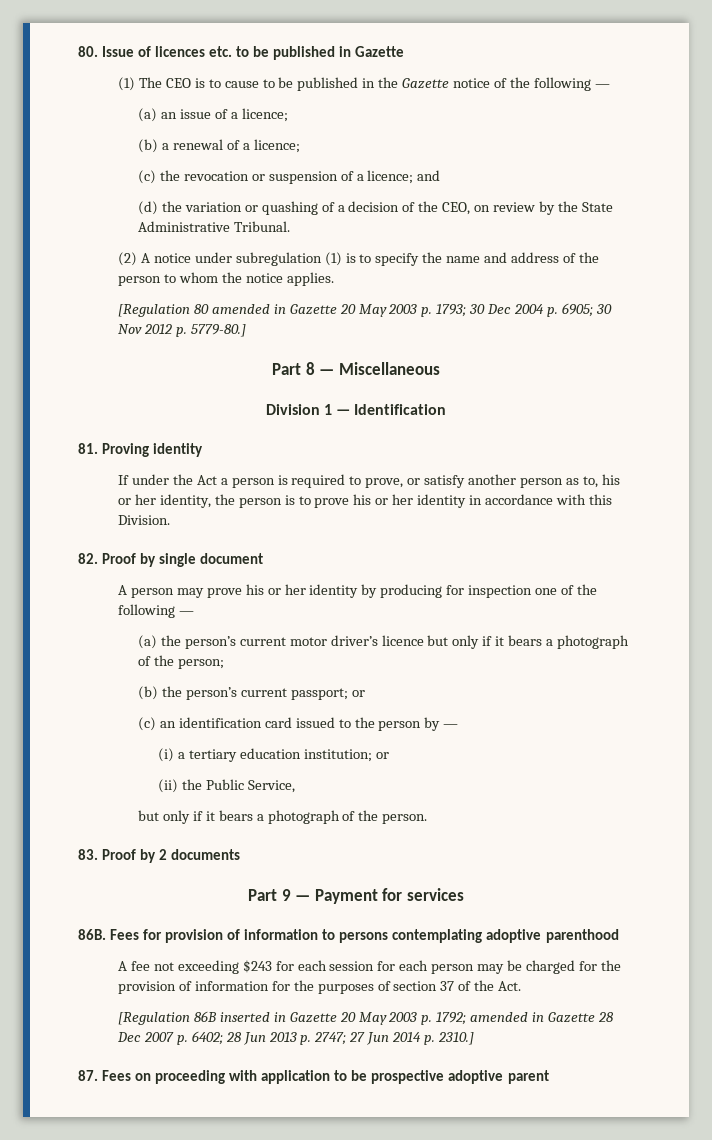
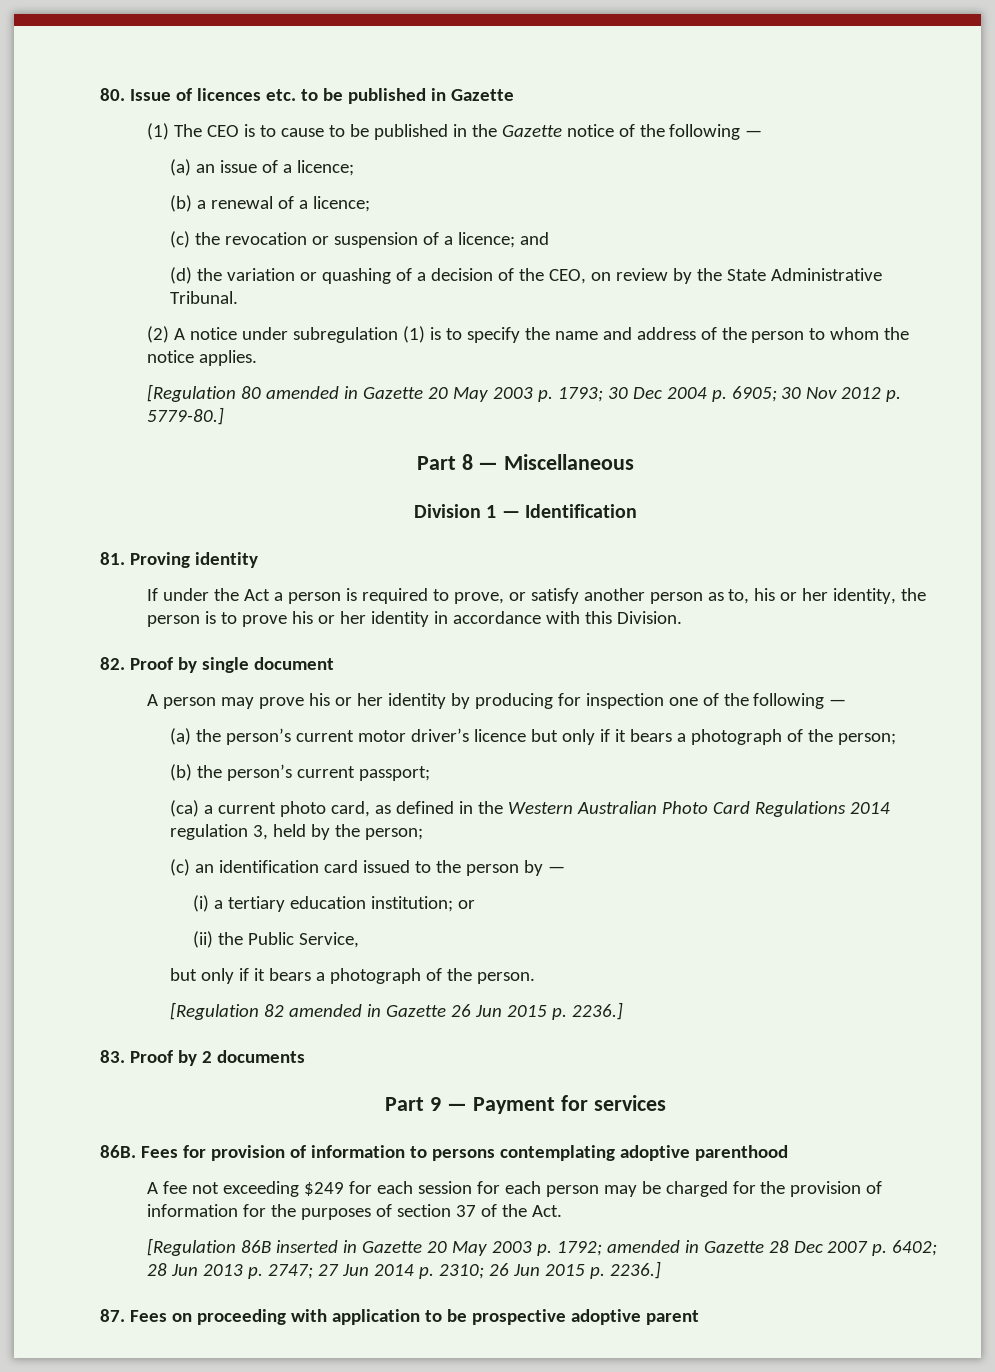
- (b) the person’s current passport; or
+ (b) the person’s current passport;
+ (ca) a current photo card, as defined in the Western Australian Photo Card Regulations 2014 regulation 3, held by the person;
+ [Regulation 82 amended in Gazette 26 Jun 2015 p. 2236.]
- A fee not exceeding $243 for each session for each person may be charged for the provision of information for the purposes of section 37 of the Act.
+ A fee not exceeding $249 for each session for each person may be charged for the provision of information for the purposes of section 37 of the Act.
- [Regulation 86B inserted in Gazette 20 May 2003 p. 1792; amended in Gazette 28 Dec 2007 p. 6402; 28 Jun 2013 p. 2747; 27 Jun 2014 p. 2310.]
+ [Regulation 86B inserted in Gazette 20 May 2003 p. 1792; amended in Gazette 28 Dec 2007 p. 6402; 28 Jun 2013 p. 2747; 27 Jun 2014 p. 2310; 26 Jun 2015 p. 2236.]

